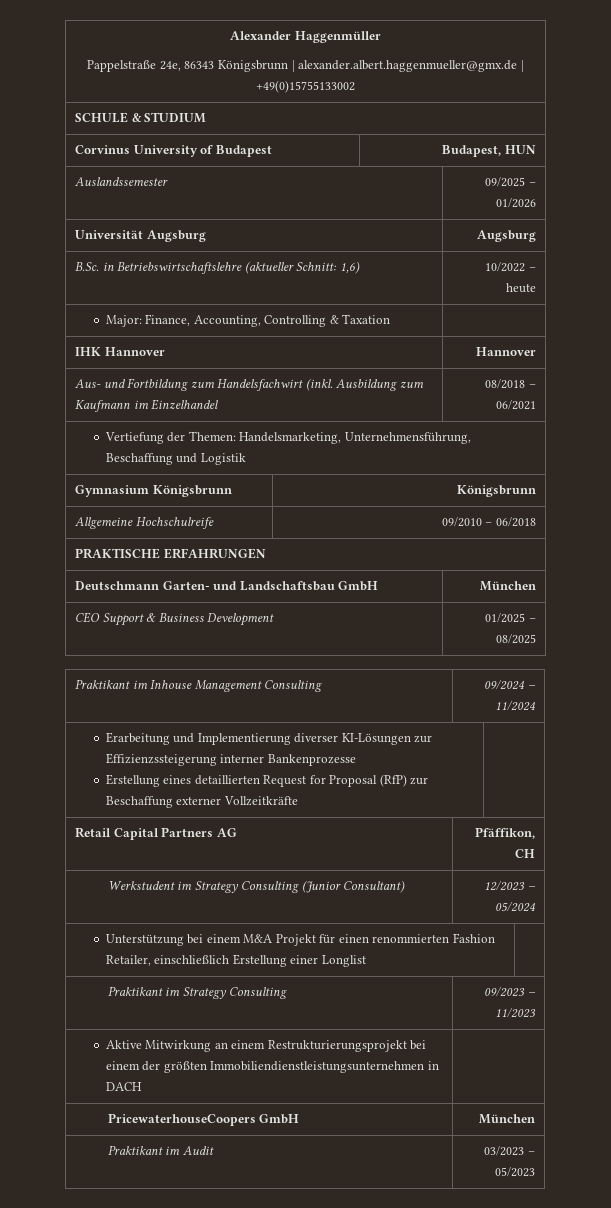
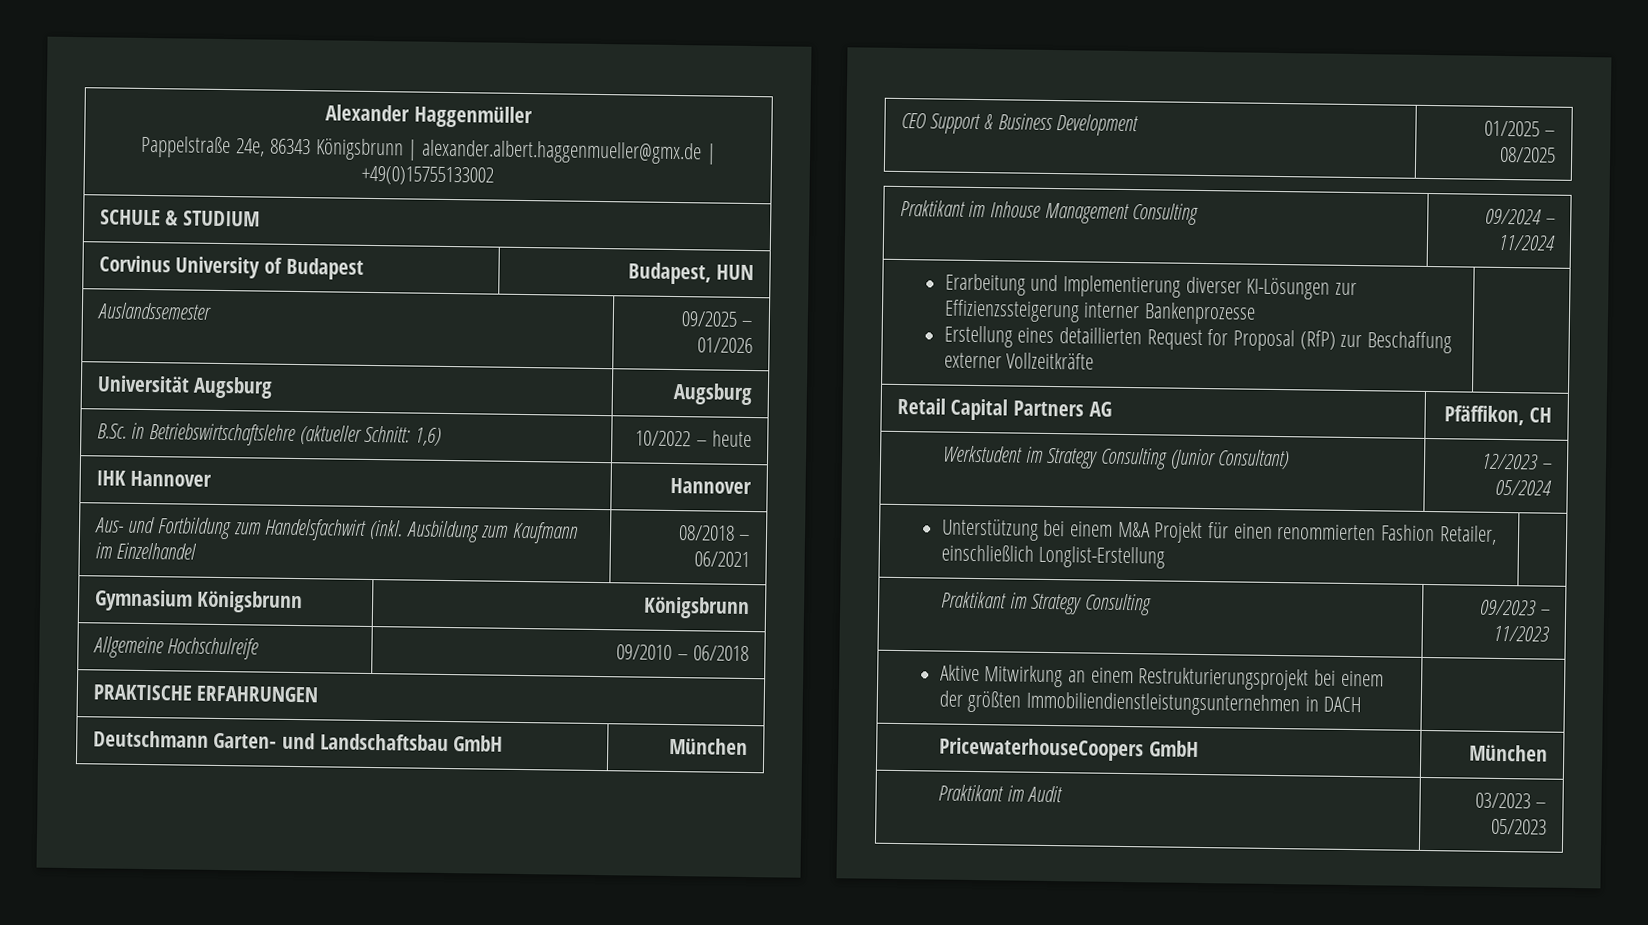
- Major: Finance, Accounting, Controlling & Taxation |
- Vertiefung der Themen: Handelsmarketing, Unternehmensführung, Beschaffung und Logistik
- Unterstützung bei einem M&A Projekt für einen renommierten Fashion Retailer, einschließlich Erstellung einer Longlist |
+ Unterstützung bei einem M&A Projekt für einen renommierten Fashion Retailer, einschließlich Longlist-Erstellung |

